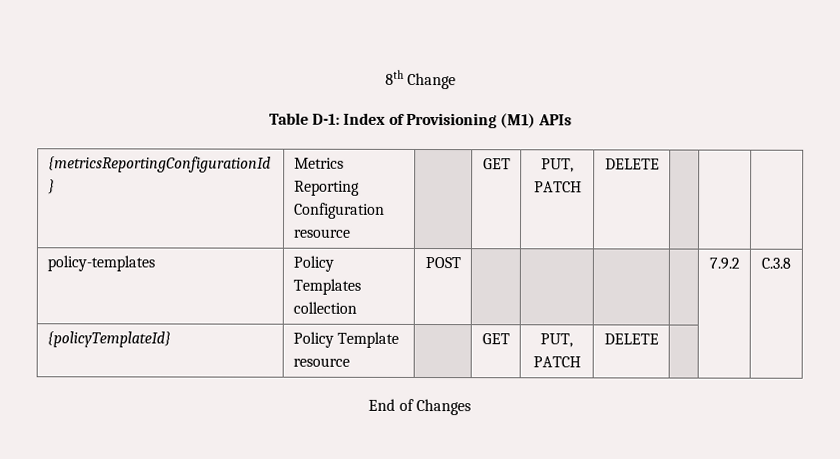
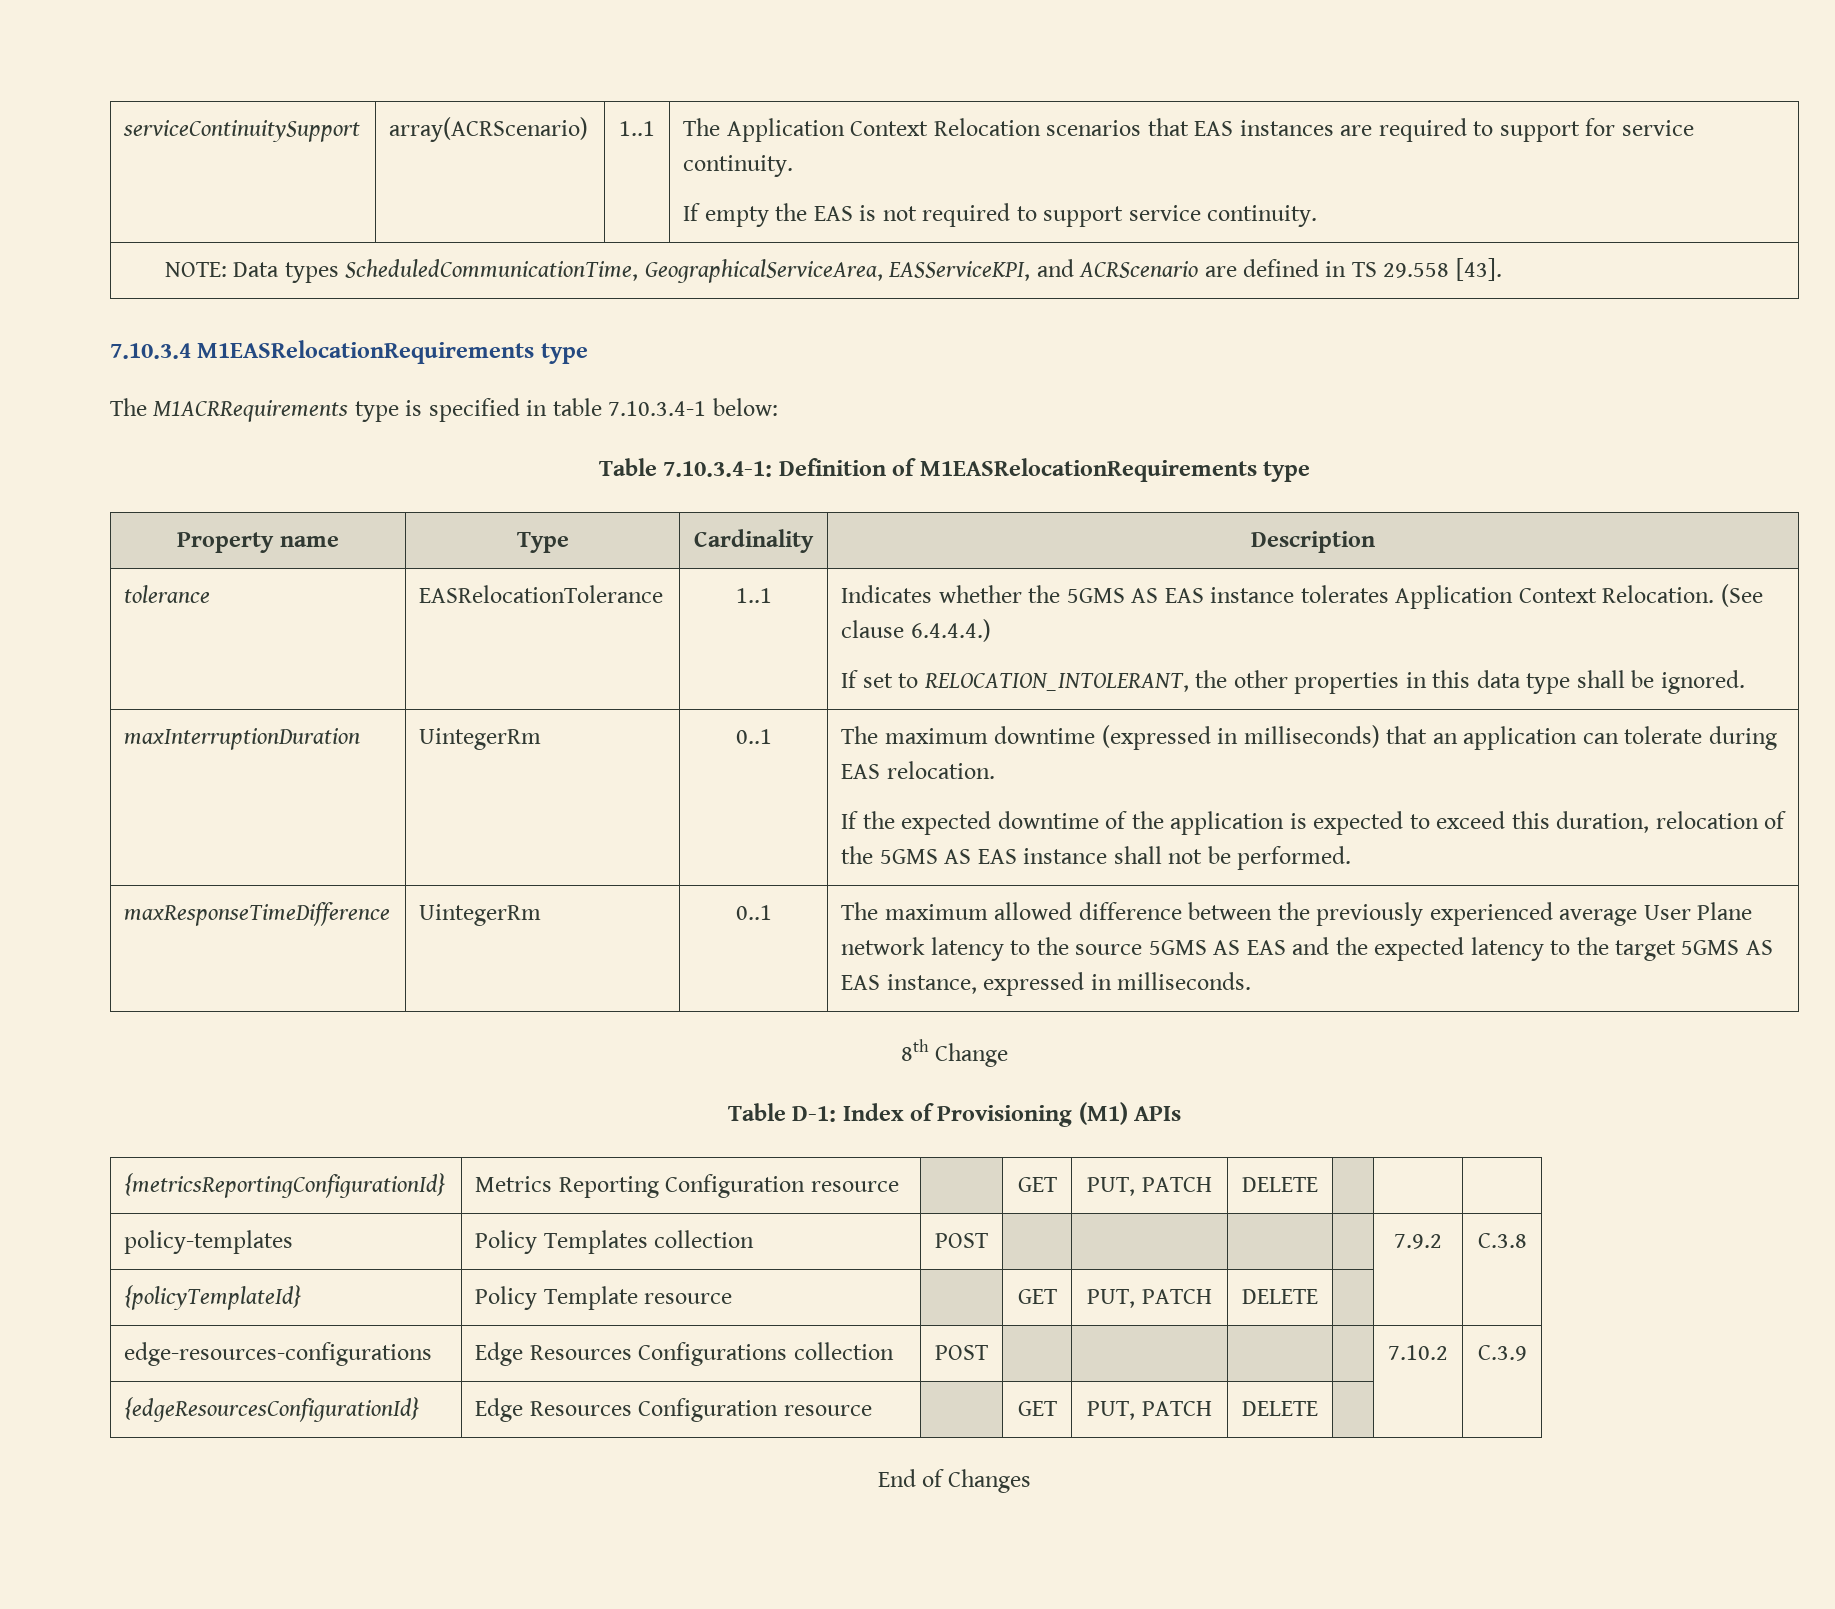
+ serviceContinuitySupport | array(ACRScenario) | 1..1 | The Application Context Relocation scenarios that EAS instances are required to support for service continuity.
+ If empty the EAS is not required to support service continuity.
+ NOTE: Data types ScheduledCommunicationTime, GeographicalServiceArea, EASServiceKPI, and ACRScenario are defined in TS 29.558 [43].
+ 7.10.3.4 M1EASRelocationRequirements type
+ The M1ACRRequirements type is specified in table 7.10.3.4-1 below:
+ Table 7.10.3.4-1: Definition of M1EASRelocationRequirements type
+ Property name | Type | Cardinality | Description
+ tolerance | EASRelocationTolerance | 1..1 | Indicates whether the 5GMS AS EAS instance tolerates Application Context Relocation. (See clause 6.4.4.4.)
+ If set to RELOCATION_INTOLERANT, the other properties in this data type shall be ignored.
+ maxInterruptionDuration | UintegerRm | 0..1 | The maximum downtime (expressed in milliseconds) that an application can tolerate during EAS relocation.
+ If the expected downtime of the application is expected to exceed this duration, relocation of the 5GMS AS EAS instance shall not be performed.
+ maxResponseTimeDifference | UintegerRm | 0..1 | The maximum allowed difference between the previously experienced average User Plane network latency to the source 5GMS AS EAS and the expected latency to the target 5GMS AS EAS instance, expressed in milliseconds.
+ edge-resources-configurations | Edge Resources Configurations collection | POST | | | | | 7.10.2 | C.3.9
+ {edgeResourcesConfigurationId} | Edge Resources Configuration resource | | GET | PUT, PATCH | DELETE | | |

